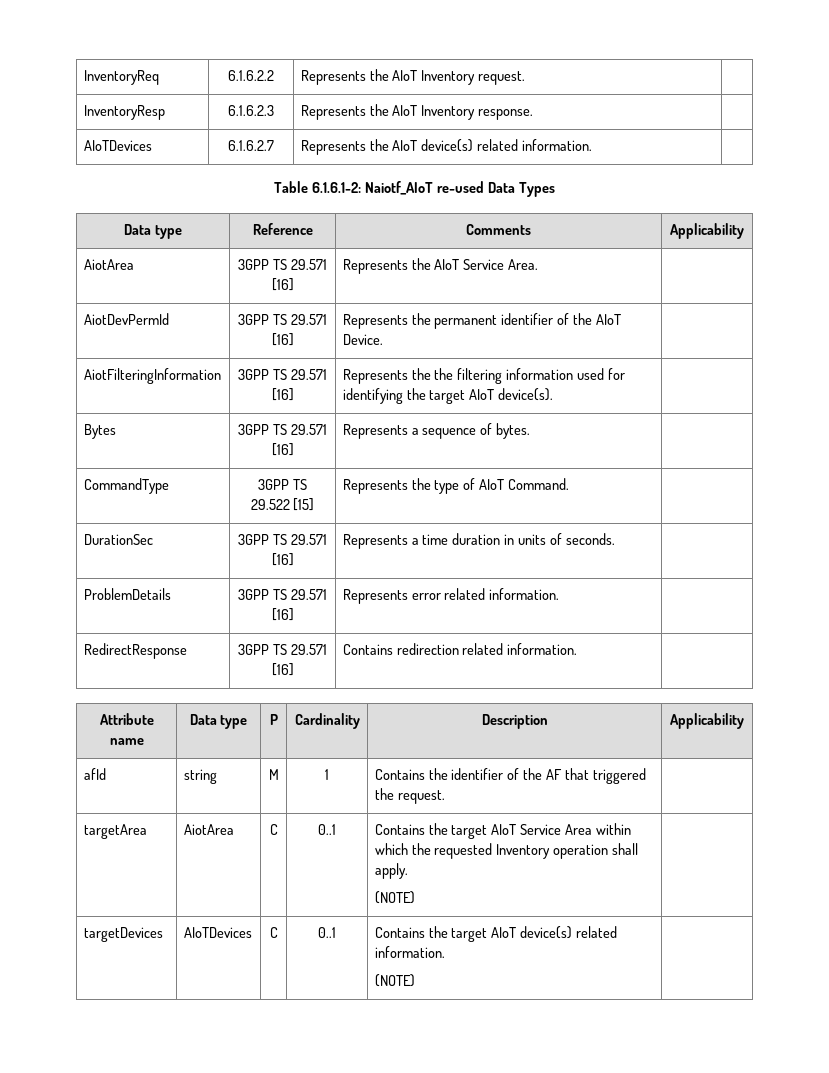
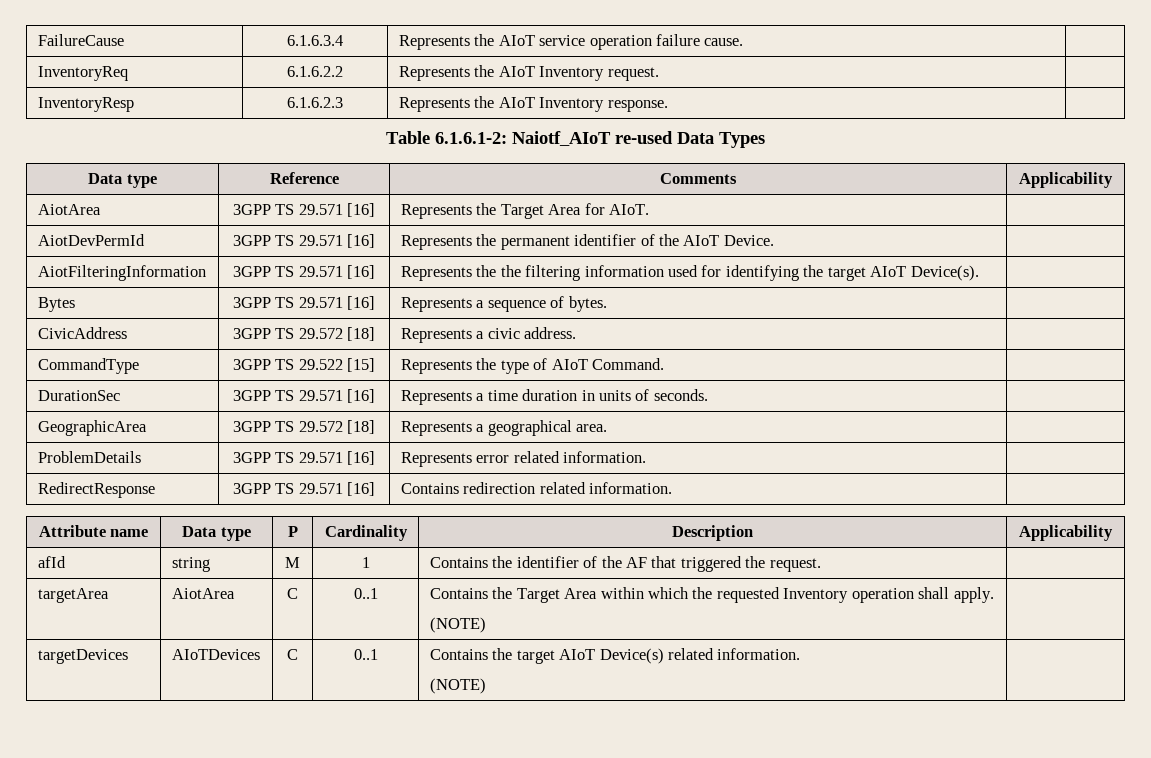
+ FailureCause | 6.1.6.3.4 | Represents the AIoT service operation failure cause. |
- AIoTDevices | 6.1.6.2.7 | Represents the AIoT device(s) related information. |
- AiotArea | 3GPP TS 29.571 [16] | Represents the AIoT Service Area. |
+ AiotArea | 3GPP TS 29.571 [16] | Represents the Target Area for AIoT. |
- AiotFilteringInformation | 3GPP TS 29.571 [16] | Represents the the filtering information used for identifying the target AIoT device(s). |
+ AiotFilteringInformation | 3GPP TS 29.571 [16] | Represents the the filtering information used for identifying the target AIoT Device(s). |
+ CivicAddress | 3GPP TS 29.572 [18] | Represents a civic address. |
+ GeographicArea | 3GPP TS 29.572 [18] | Represents a geographical area. |
- targetArea | AiotArea | C | 0..1 | Contains the target AIoT Service Area within which the requested Inventory operation shall apply.
+ targetArea | AiotArea | C | 0..1 | Contains the Target Area within which the requested Inventory operation shall apply.
- targetDevices | AIoTDevices | C | 0..1 | Contains the target AIoT device(s) related information.
+ targetDevices | AIoTDevices | C | 0..1 | Contains the target AIoT Device(s) related information.

